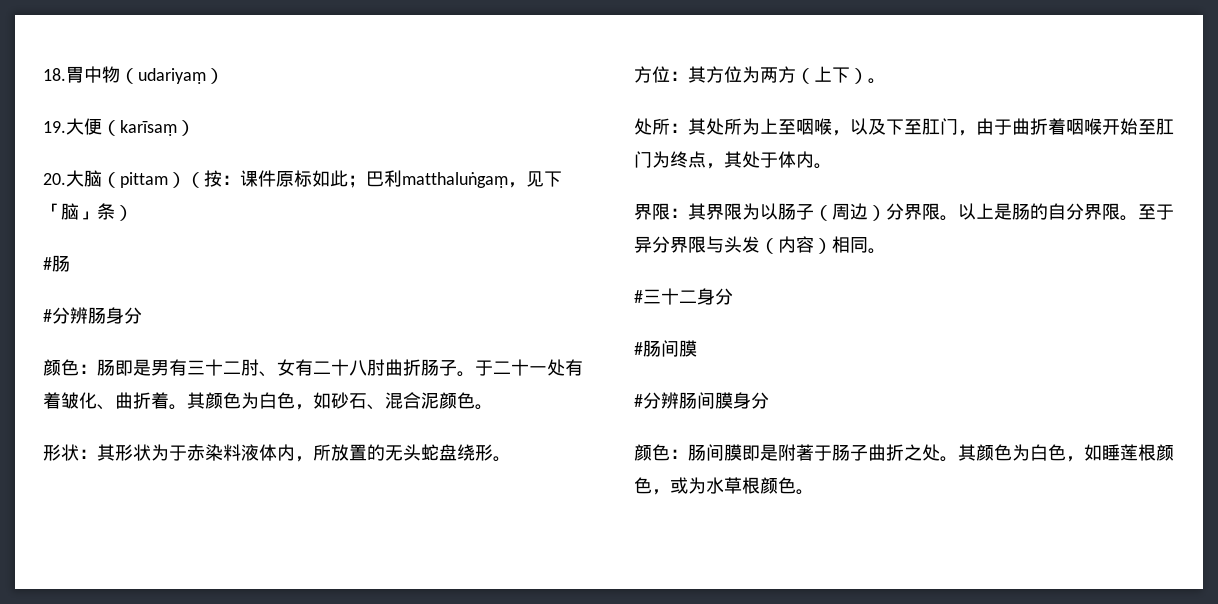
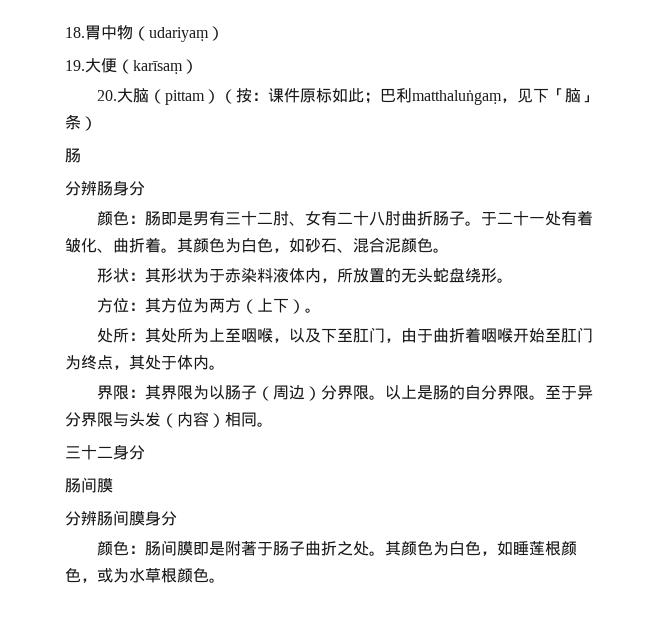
  20.大脑（pittam）（按：课件原标如此；巴利matthaluṅgaṃ，见下「脑」条）
- #肠
+ 肠
- #分辨肠身分
+ 分辨肠身分
- #三十二身分
- #肠间膜
+ 三十二身分
+ 肠间膜
- #分辨肠间膜身分
+ 分辨肠间膜身分

